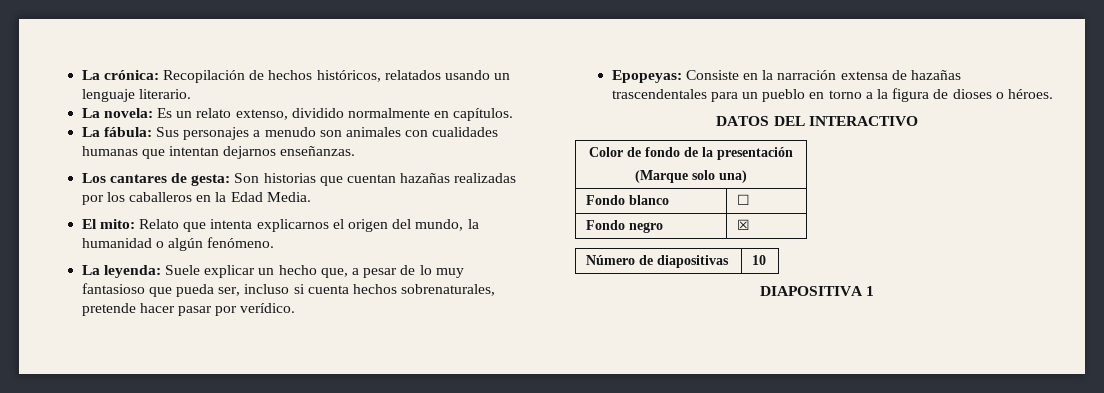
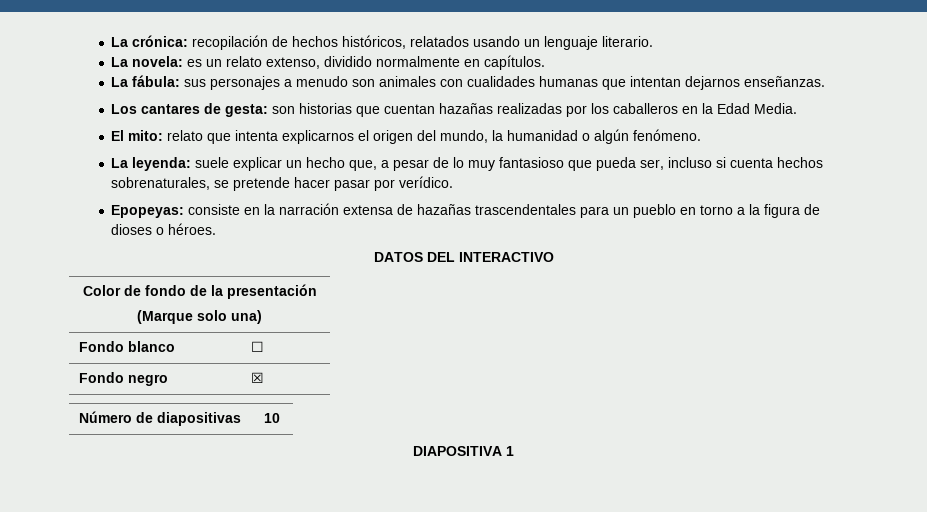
- La crónica: Recopilación de hechos históricos, relatados usando un lenguaje literario.
+ La crónica: recopilación de hechos históricos, relatados usando un lenguaje literario.
- La novela: Es un relato extenso, dividido normalmente en capítulos.
+ La novela: es un relato extenso, dividido normalmente en capítulos.
- La fábula: Sus personajes a menudo son animales con cualidades humanas que intentan dejarnos enseñanzas.
+ La fábula: sus personajes a menudo son animales con cualidades humanas que intentan dejarnos enseñanzas.
- Los cantares de gesta: Son historias que cuentan hazañas realizadas por los caballeros en la Edad Media.
+ Los cantares de gesta: son historias que cuentan hazañas realizadas por los caballeros en la Edad Media.
- El mito: Relato que intenta explicarnos el origen del mundo, la humanidad o algún fenómeno.
+ El mito: relato que intenta explicarnos el origen del mundo, la humanidad o algún fenómeno.
- La leyenda: Suele explicar un hecho que, a pesar de lo muy fantasioso que pueda ser, incluso si cuenta hechos sobrenaturales, pretende hacer pasar por verídico.
+ La leyenda: suele explicar un hecho que, a pesar de lo muy fantasioso que pueda ser, incluso si cuenta hechos sobrenaturales, se pretende hacer pasar por verídico.
- Epopeyas: Consiste en la narración extensa de hazañas trascendentales para un pueblo en torno a la figura de dioses o héroes.
+ Epopeyas: consiste en la narración extensa de hazañas trascendentales para un pueblo en torno a la figura de dioses o héroes.

